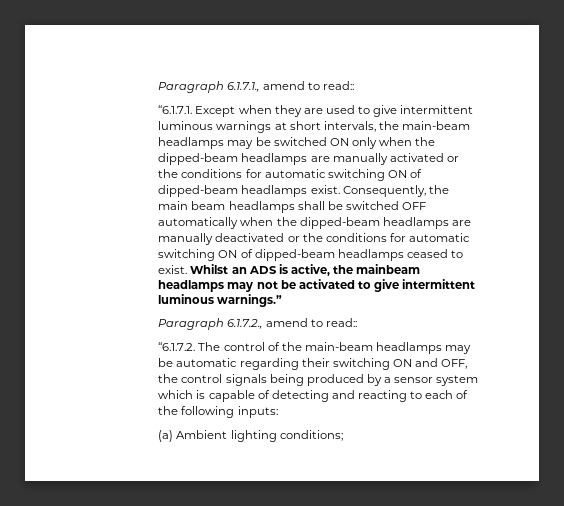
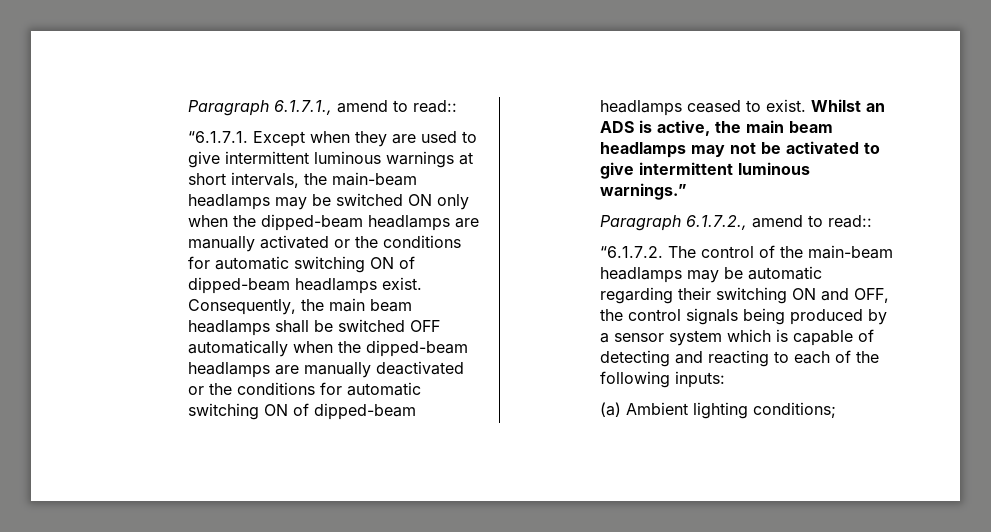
- Whilst an ADS is active, the mainbeam headlamps may not be activated to give intermittent luminous warnings.”
+ Whilst an ADS is active, the main beam headlamps may not be activated to give intermittent luminous warnings.”

